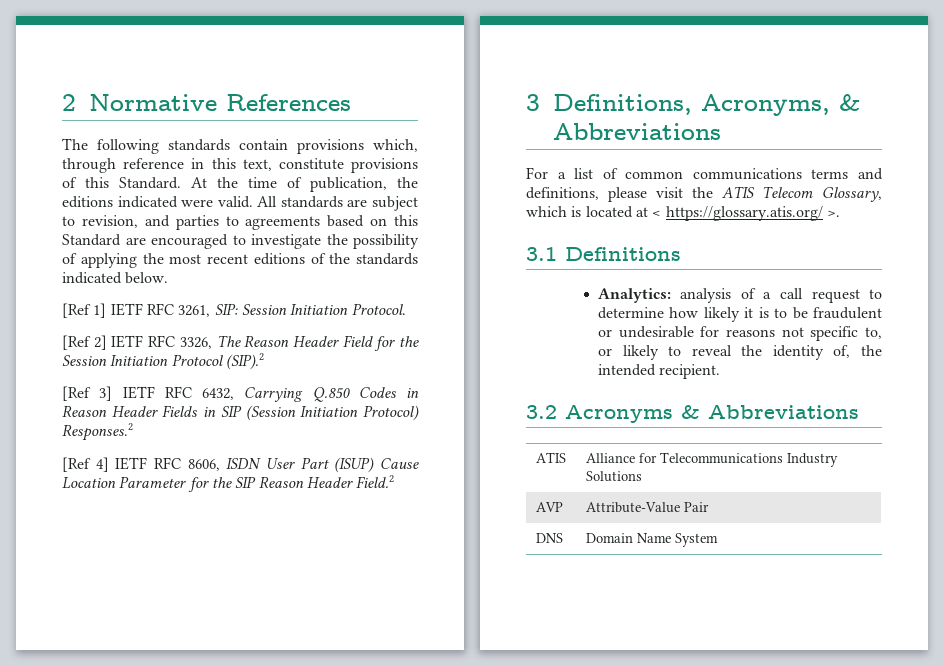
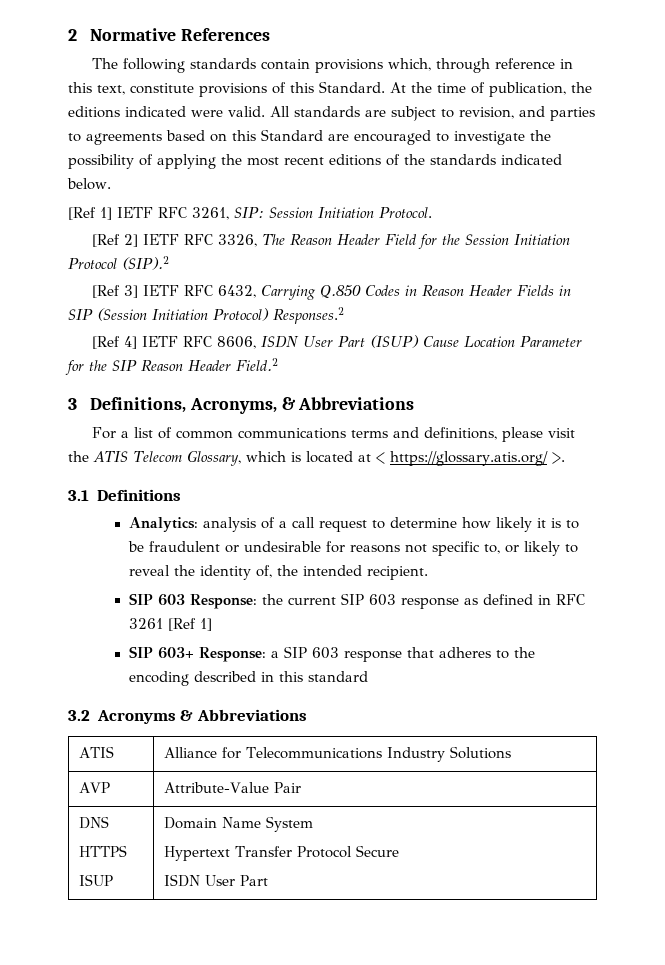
+ SIP 603 Response: the current SIP 603 response as defined in RFC 3261 [Ref 1]
+ SIP 603+ Response: a SIP 603 response that adheres to the encoding described in this standard
- DNS | Domain Name System
+ DNS
+ HTTPS
+ ISUP | Domain Name System
+ Hypertext Transfer Protocol Secure
+ ISDN User Part

